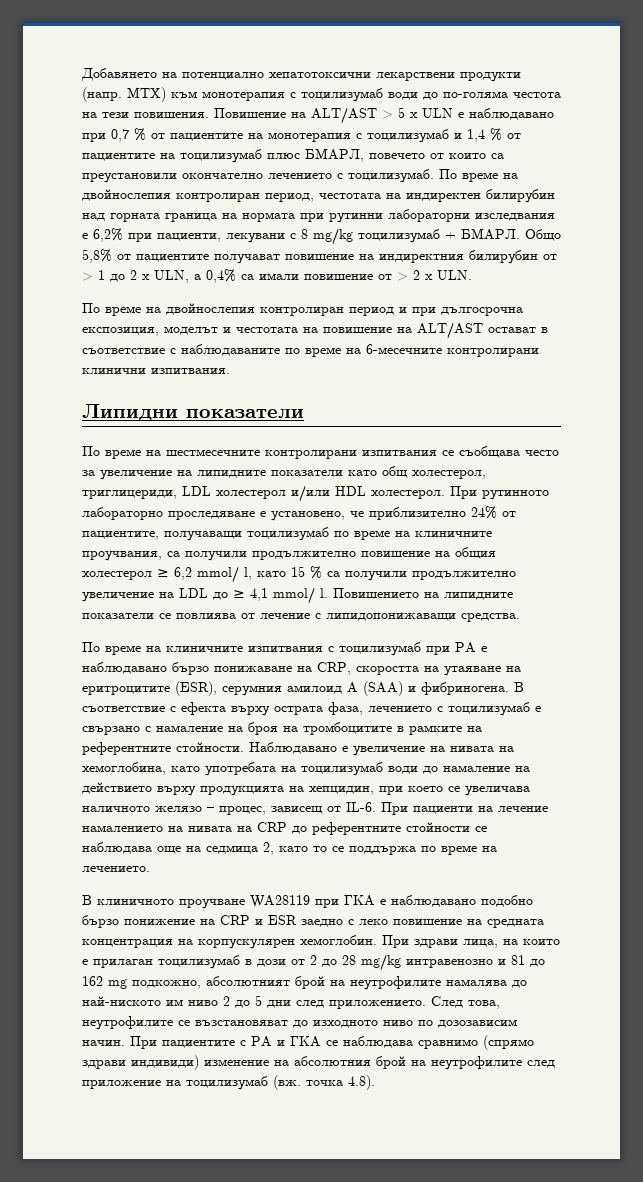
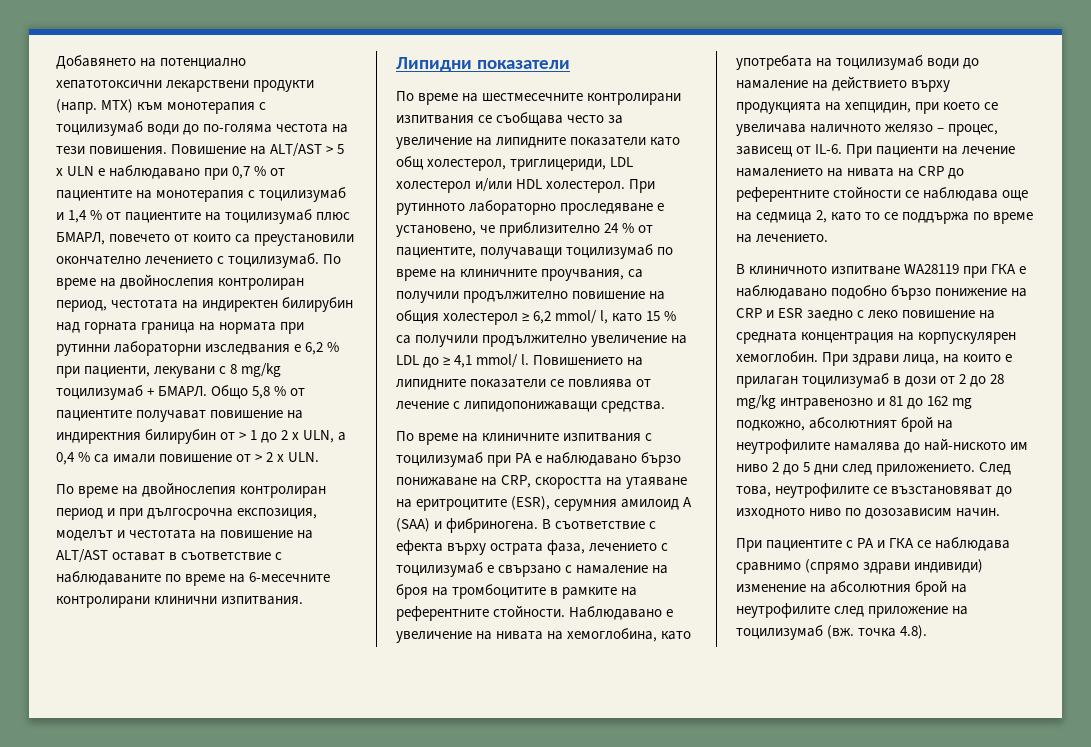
- По време на двойнослепия контролиран период, честотата на индиректен билирубин над горната граница на нормата при рутинни лабораторни изследвания е 6,2% при пациенти, лекувани с 8 mg/kg тоцилизумаб + БМАРЛ.
+ По време на двойнослепия контролиран период, честотата на индиректен билирубин над горната граница на нормата при рутинни лабораторни изследвания е 6,2 % при пациенти, лекувани с 8 mg/kg тоцилизумаб + БМАРЛ.
- Общо 5,8% от пациентите получават повишение на индиректния билирубин от > 1 до 2 x ULN, а 0,4% са имали повишение от > 2 x ULN.
+ Общо 5,8 % от пациентите получават повишение на индиректния билирубин от > 1 до 2 x ULN, а 0,4 % са имали повишение от > 2 x ULN.
- При рутинното лабораторно проследяване е установено, че приблизително 24% от пациентите, получаващи тоцилизумаб по време на клиничните проучвания, са получили продължително повишение на общия холестерол ≥ 6,2 mmol/ l, като 15 % са получили продължително увеличение на LDL до ≥ 4,1 mmol/ l.
+ При рутинното лабораторно проследяване е установено, че приблизително 24 % от пациентите, получаващи тоцилизумаб по време на клиничните проучвания, са получили продължително повишение на общия холестерол ≥ 6,2 mmol/ l, като 15 % са получили продължително увеличение на LDL до ≥ 4,1 mmol/ l.
- В клиничното проучване WA28119 при ГКА е наблюдавано подобно бързо понижение на CRP и ESR заедно с леко повишение на средната концентрация на корпускулярен хемоглобин.
+ В клиничното изпитване WA28119 при ГКА е наблюдавано подобно бързо понижение на CRP и ESR заедно с леко повишение на средната концентрация на корпускулярен хемоглобин.
- След това, неутрофилите се възстановяват до изходното ниво по дозозависим начин. При пациентите с РА и ГКА се наблюдава сравнимо (спрямо здрави индивиди) изменение на абсолютния брой на неутрофилите след приложение на тоцилизумаб (вж. точка 4.8).
+ След това, неутрофилите се възстановяват до изходното ниво по дозозависим начин.
+ При пациентите с РА и ГКА се наблюдава сравнимо (спрямо здрави индивиди) изменение на абсолютния брой на неутрофилите след приложение на тоцилизумаб (вж. точка 4.8).

